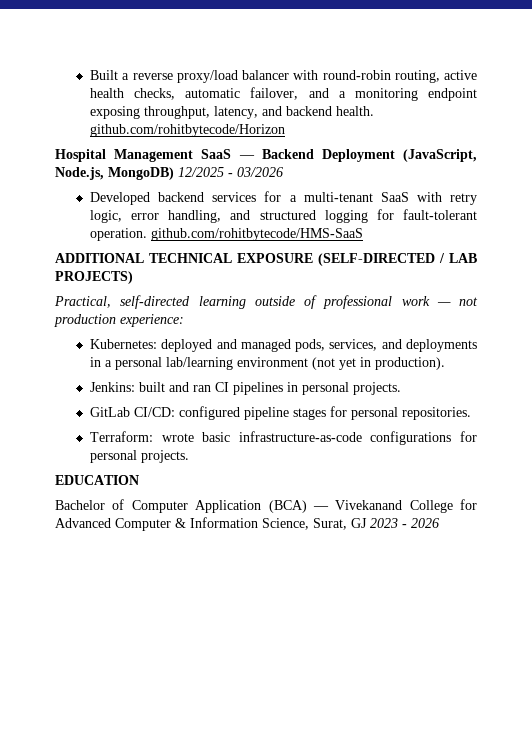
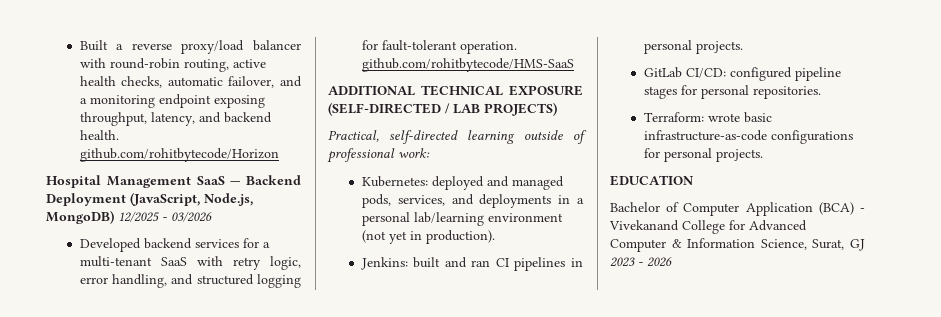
- Practical, self-directed learning outside of professional work — not production experience:
+ Practical, self-directed learning outside of professional work:
- Bachelor of Computer Application (BCA) — Vivekanand College for Advanced Computer & Information Science, Surat, GJ 2023 - 2026
+ Bachelor of Computer Application (BCA) - Vivekanand College for Advanced Computer & Information Science, Surat, GJ 2023 - 2026

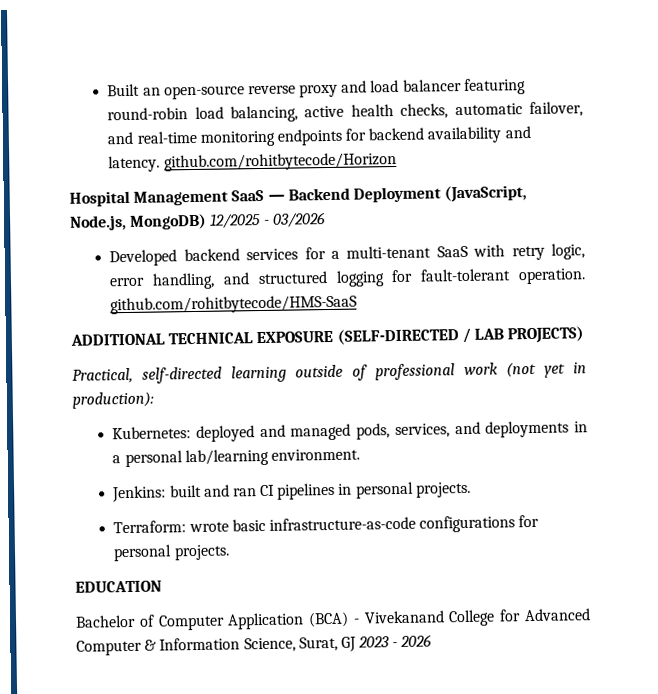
- Built a reverse proxy/load balancer with round-robin routing, active health checks, automatic failover, and a monitoring endpoint exposing throughput, latency, and backend health. github.com/rohitbytecode/Horizon
+ Built an open-source reverse proxy and load balancer featuring round-robin load balancing, active health checks, automatic failover, and real-time monitoring endpoints for backend availability and latency. github.com/rohitbytecode/Horizon
- Practical, self-directed learning outside of professional work:
+ Practical, self-directed learning outside of professional work (not yet in production):
- Kubernetes: deployed and managed pods, services, and deployments in a personal lab/learning environment (not yet in production).
+ Kubernetes: deployed and managed pods, services, and deployments in a personal lab/learning environment.
- GitLab CI/CD: configured pipeline stages for personal repositories.

